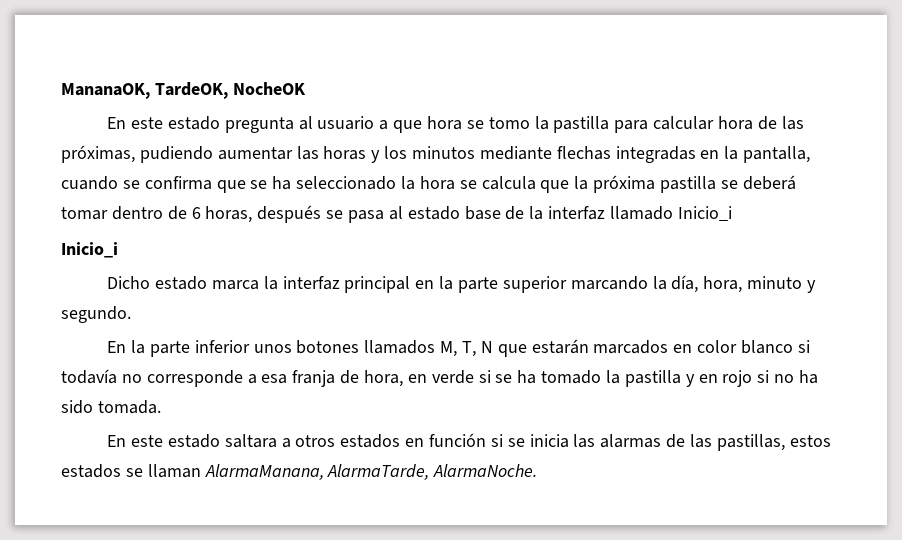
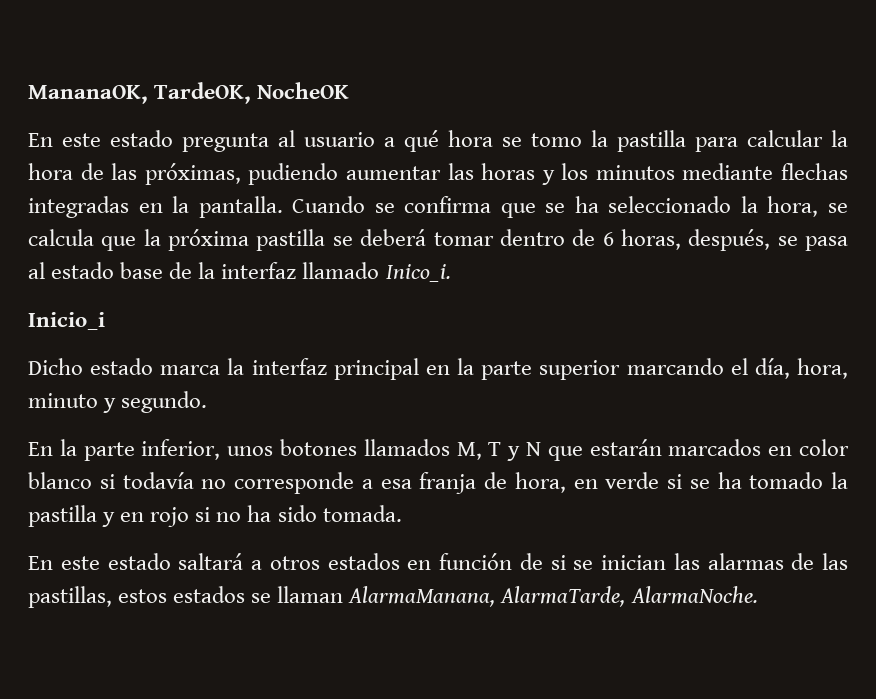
- En este estado pregunta al usuario a que hora se tomo la pastilla para calcular hora de las próximas, pudiendo aumentar las horas y los minutos mediante flechas integradas en la pantalla, cuando se confirma que se ha seleccionado la hora se calcula que la próxima pastilla se deberá tomar dentro de 6 horas, después se pasa al estado base de la interfaz llamado Inicio_i
+ En este estado pregunta al usuario a qué hora se tomo la pastilla para calcular la hora de las próximas, pudiendo aumentar las horas y los minutos mediante flechas integradas en la pantalla. Cuando se confirma que se ha seleccionado la hora, se calcula que la próxima pastilla se deberá tomar dentro de 6 horas, después, se pasa al estado base de la interfaz llamado Inico_i.
- Dicho estado marca la interfaz principal en la parte superior marcando la día, hora, minuto y segundo.
+ Dicho estado marca la interfaz principal en la parte superior marcando el día, hora, minuto y segundo.
- En la parte inferior unos botones llamados M, T, N que estarán marcados en color blanco si todavía no corresponde a esa franja de hora, en verde si se ha tomado la pastilla y en rojo si no ha sido tomada.
+ En la parte inferior, unos botones llamados M, T y N que estarán marcados en color blanco si todavía no corresponde a esa franja de hora, en verde si se ha tomado la pastilla y en rojo si no ha sido tomada.
- En este estado saltara a otros estados en función si se inicia las alarmas de las pastillas, estos estados se llaman AlarmaManana, AlarmaTarde, AlarmaNoche.
+ En este estado saltará a otros estados en función de si se inician las alarmas de las pastillas, estos estados se llaman AlarmaManana, AlarmaTarde, AlarmaNoche.

